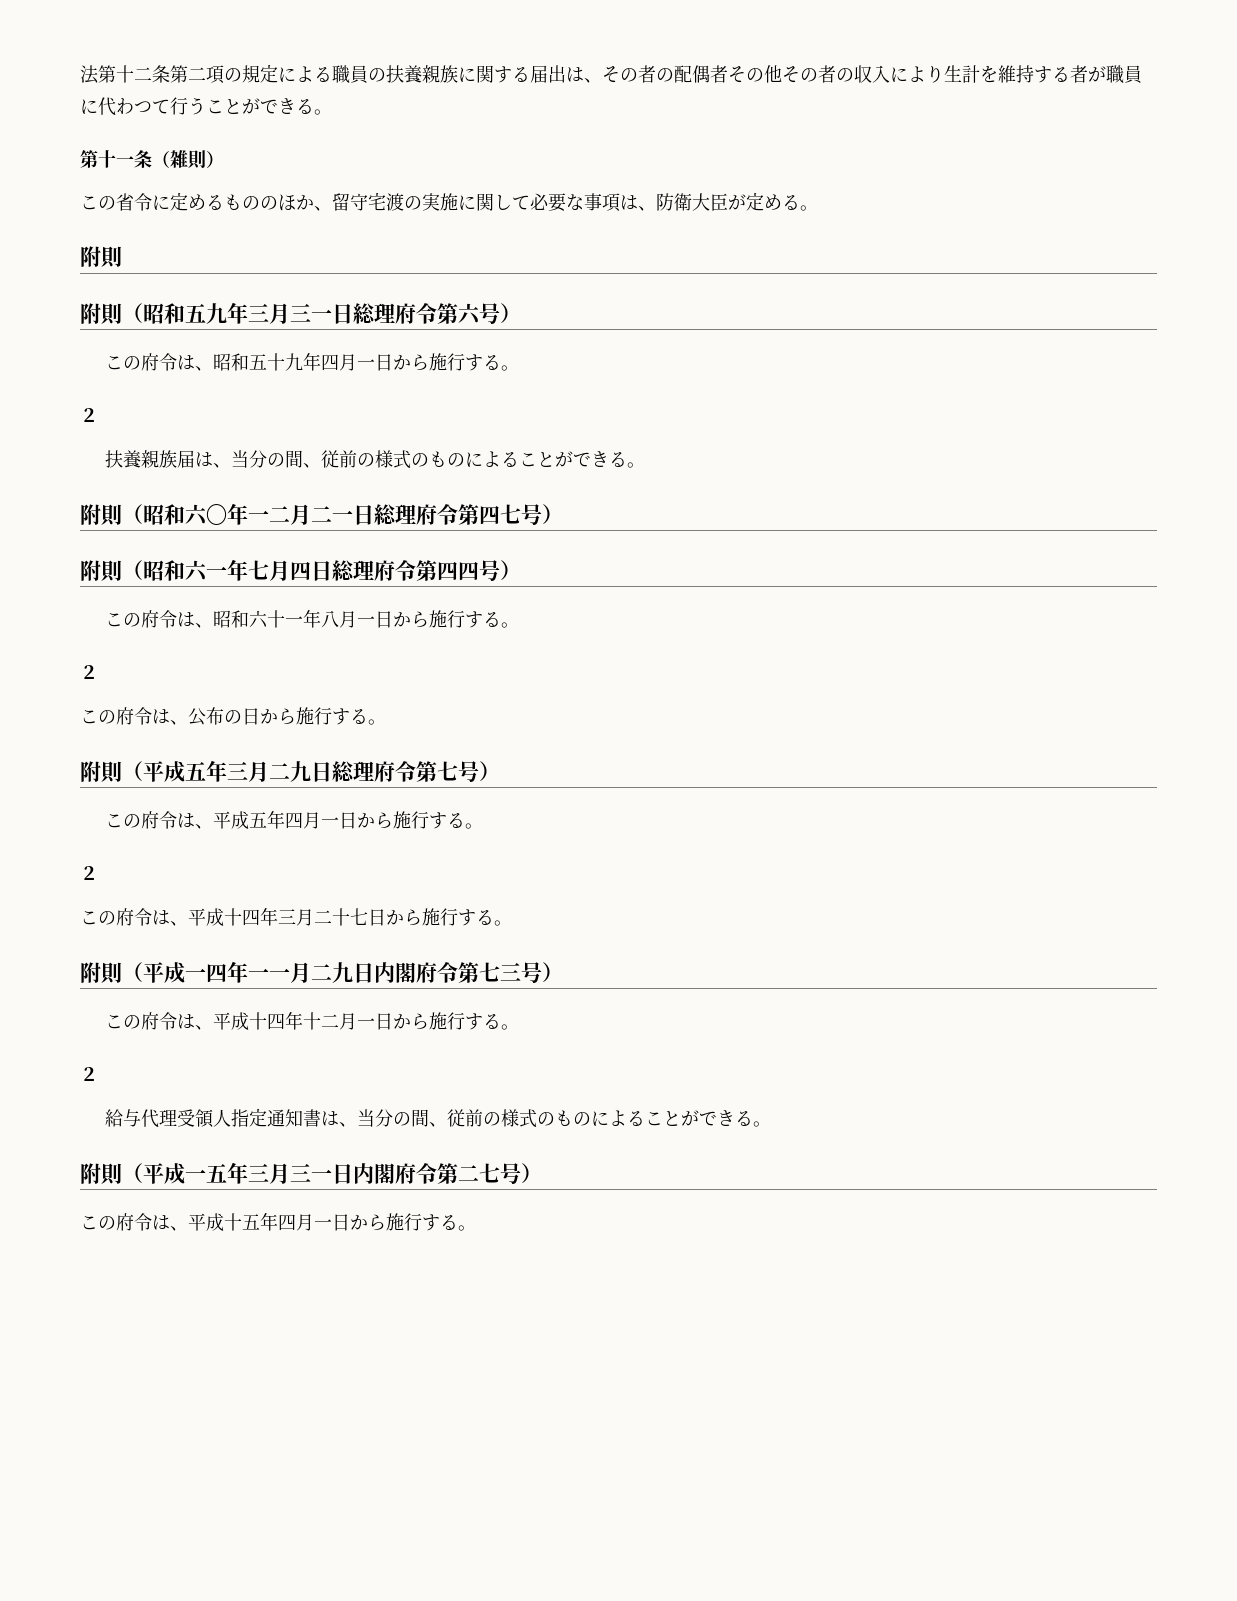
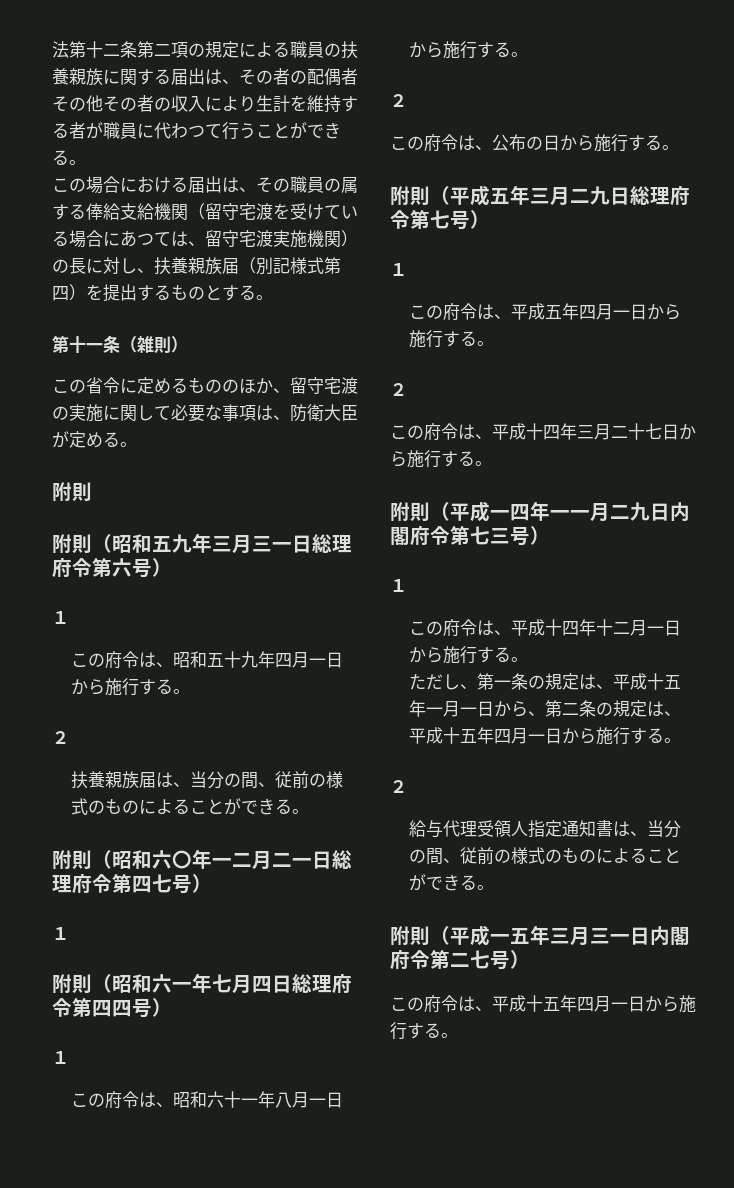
+ この場合における届出は、その職員の属する俸給支給機関（留守宅渡を受けている場合にあつては、留守宅渡実施機関）の長に対し、扶養親族届（別記様式第四）を提出するものとする。
  附則（昭和五九年三月三一日総理府令第六号）
+ １
  附則（昭和六〇年一二月二一日総理府令第四七号）
+ １
  附則（昭和六一年七月四日総理府令第四四号）
+ １
  附則（平成五年三月二九日総理府令第七号）
+ １
  附則（平成一四年一一月二九日内閣府令第七三号）
+ １
+ ただし、第一条の規定は、平成十五年一月一日から、第二条の規定は、平成十五年四月一日から施行する。

